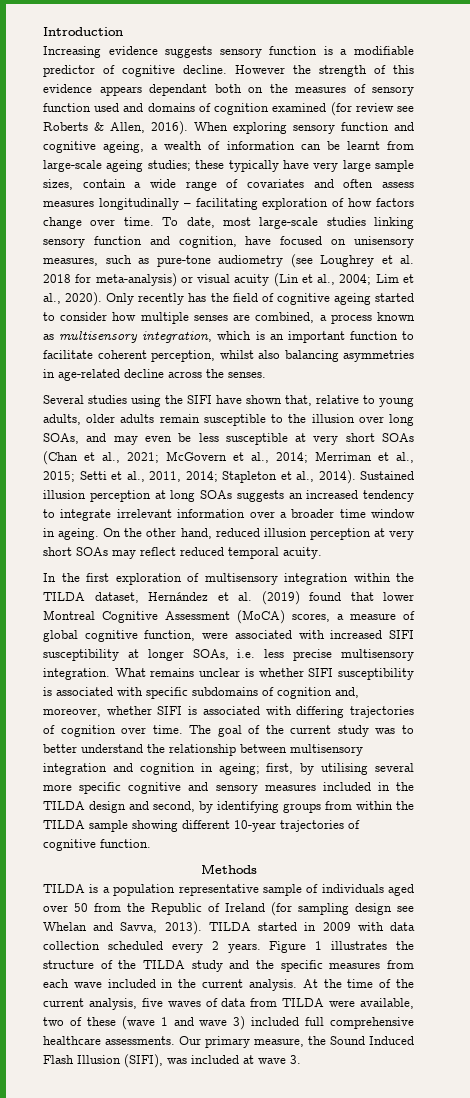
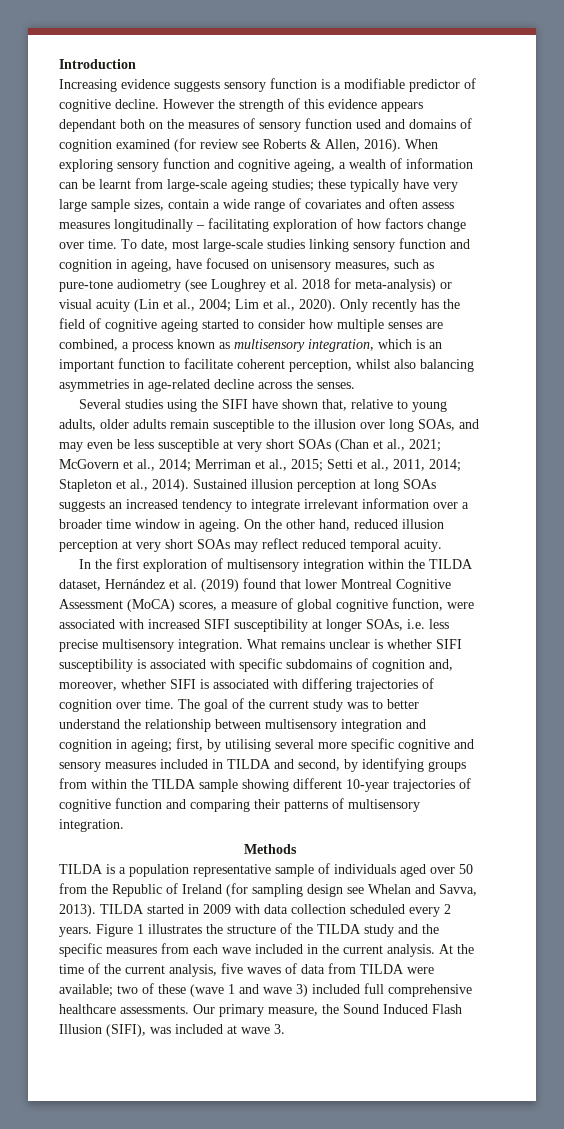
- To date, most large-scale studies linking sensory function and cognition, have focused on unisensory measures, such as pure-tone audiometry (see Loughrey et al. 2018 for meta-analysis) or visual acuity (Lin et al., 2004; Lim et al., 2020).
+ To date, most large-scale studies linking sensory function and cognition in ageing, have focused on unisensory measures, such as pure-tone audiometry (see Loughrey et al. 2018 for meta-analysis) or visual acuity (Lin et al., 2004; Lim et al., 2020).
- The goal of the current study was to better understand the relationship between multisensory integration and cognition in ageing; first, by utilising several more specific cognitive and sensory measures included in the TILDA design and second, by identifying groups from within the TILDA sample showing different 10-year trajectories of cognitive function.
+ The goal of the current study was to better understand the relationship between multisensory integration and cognition in ageing; first, by utilising several more specific cognitive and sensory measures included in TILDA and second, by identifying groups from within the TILDA sample showing different 10-year trajectories of cognitive function and comparing their patterns of multisensory integration.
- At the time of the current analysis, five waves of data from TILDA were available, two of these (wave 1 and wave 3) included full comprehensive healthcare assessments.
+ At the time of the current analysis, five waves of data from TILDA were available; two of these (wave 1 and wave 3) included full comprehensive healthcare assessments.

